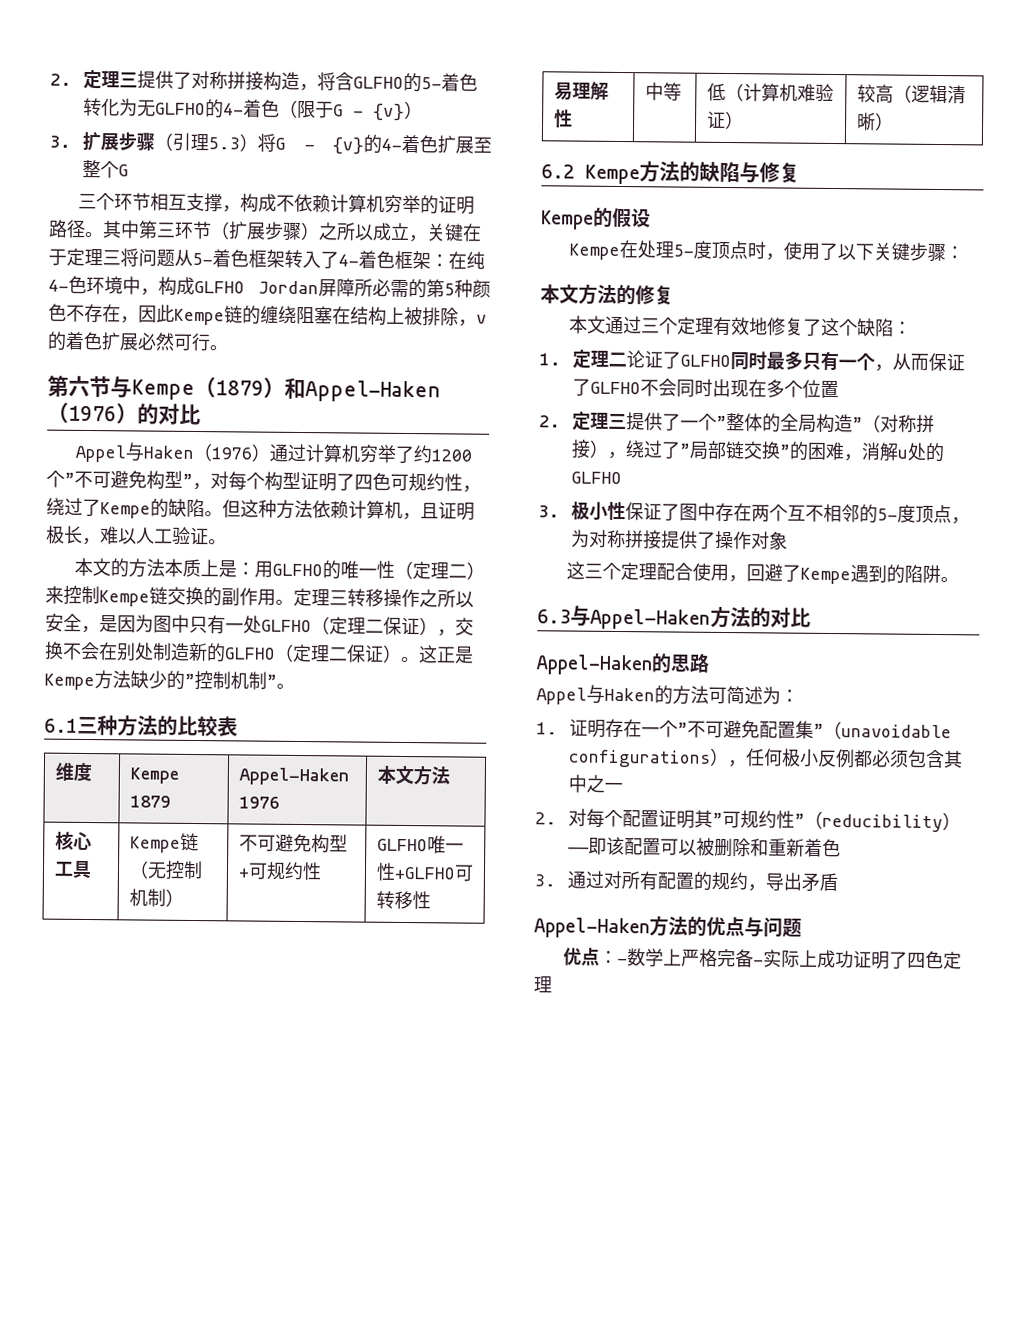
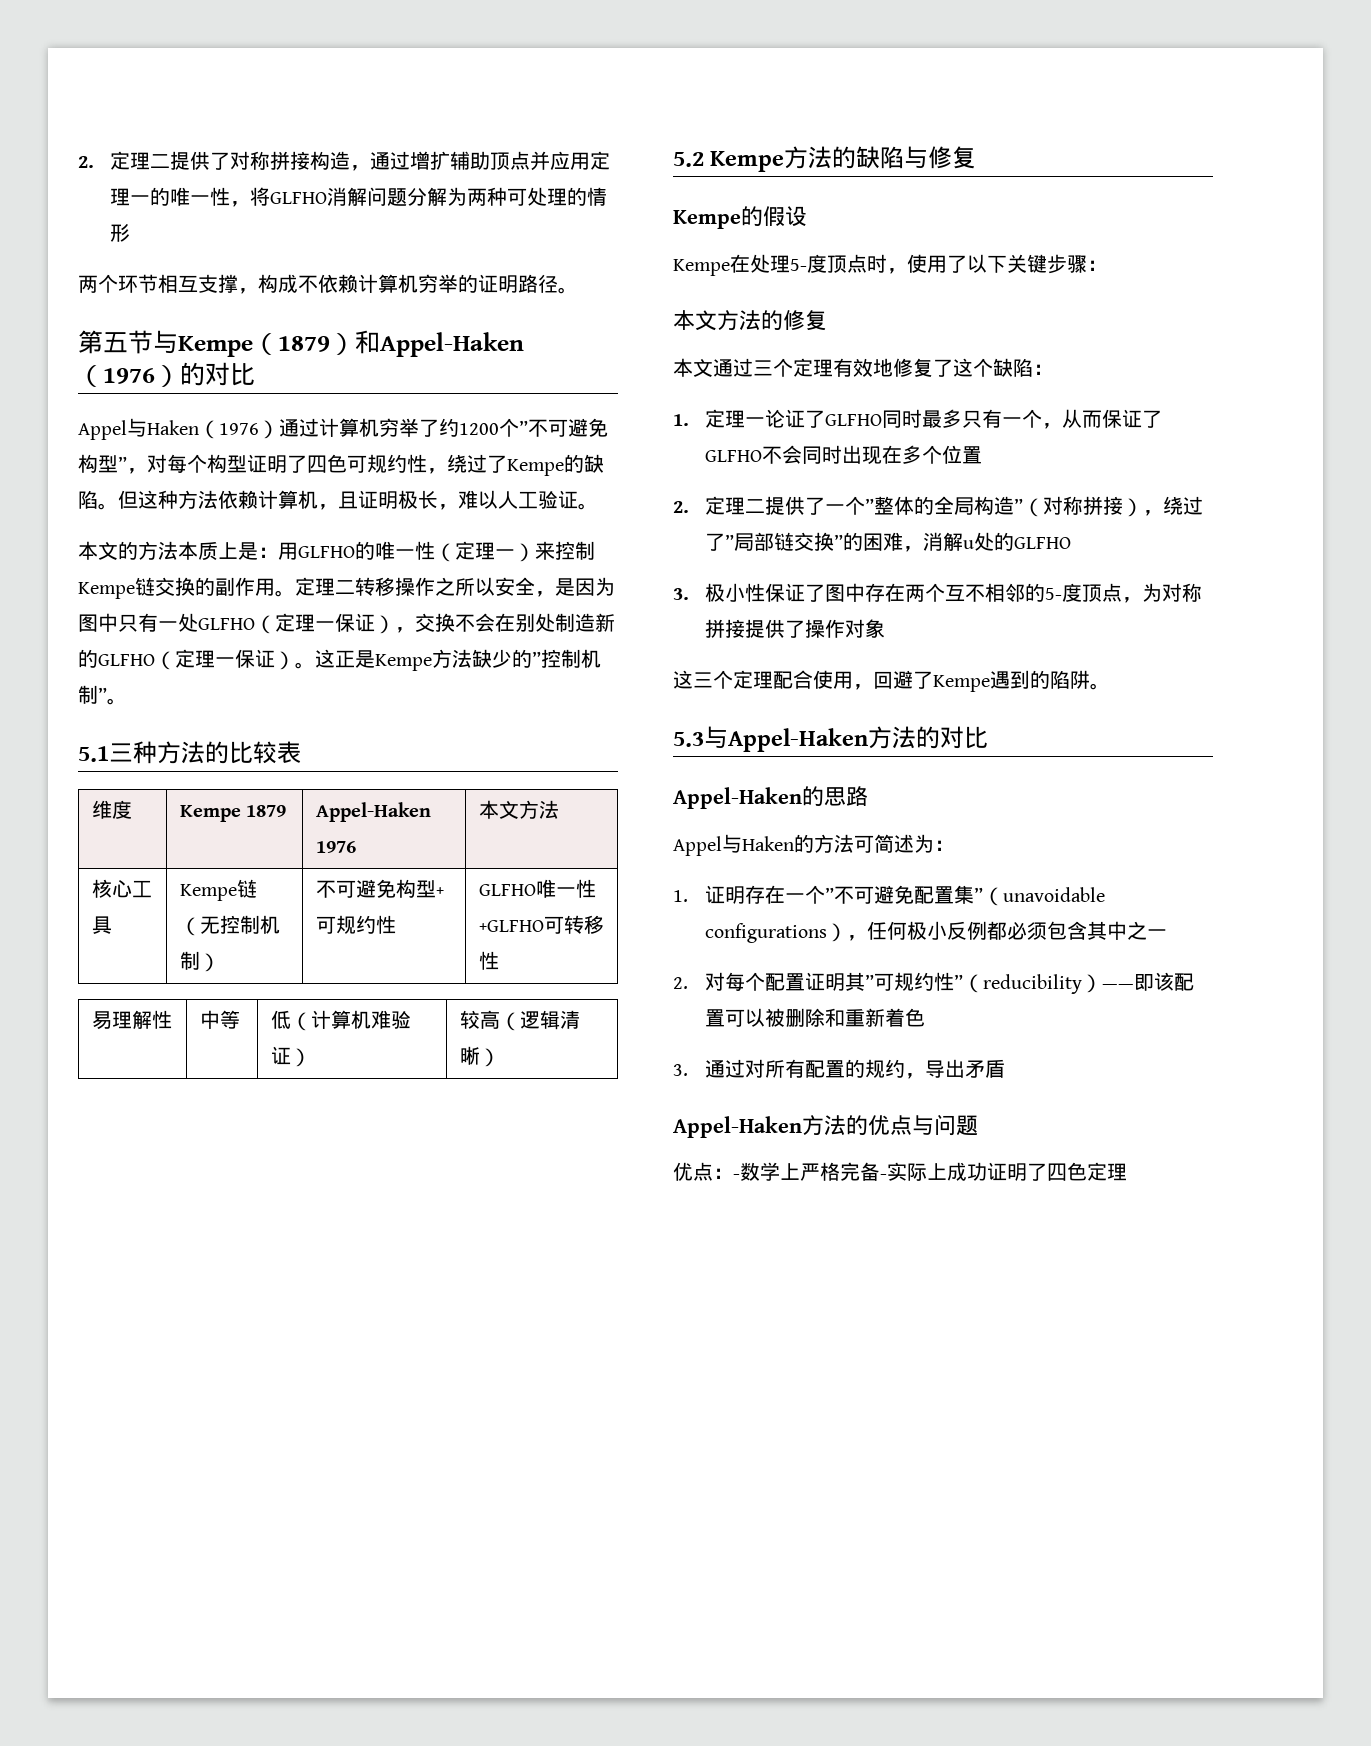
- 2.定理三提供了对称拼接构造，将含GLFHO的5-着色转化为无GLFHO的4-着色（限于G - {v}）
- 3.扩展步骤（引理5.3）将G - {v}的4-着色扩展至整个G
- 三个环节相互支撑，构成不依赖计算机穷举的证明路径。其中第三环节（扩展步骤）之所以成立，关键在于定理三将问题从5-着色框架转入了4-着色框架：在纯4-色环境中，构成GLFHO Jordan屏障所必需的第5种颜色不存在，因此Kempe链的缠绕阻塞在结构上被排除，v的着色扩展必然可行。
- 第六节与Kempe（1879）和Appel-Haken（1976）的对比
+ 2.定理二提供了对称拼接构造，通过增扩辅助顶点并应用定理一的唯一性，将GLFHO消解问题分解为两种可处理的情形
+ 两个环节相互支撑，构成不依赖计算机穷举的证明路径。
+ 第五节与Kempe（1879）和Appel-Haken（1976）的对比
- 本文的方法本质上是：用GLFHO的唯一性（定理二）来控制Kempe链交换的副作用。
+ 本文的方法本质上是：用GLFHO的唯一性（定理一）来控制Kempe链交换的副作用。
- 定理三转移操作之所以安全，是因为图中只有一处GLFHO（定理二保证），交换不会在别处制造新的GLFHO（定理二保证）。
+ 定理二转移操作之所以安全，是因为图中只有一处GLFHO（定理一保证），交换不会在别处制造新的GLFHO（定理一保证）。
- 6.1三种方法的比较表
+ 5.1三种方法的比较表
- 6.2 Kempe方法的缺陷与修复
+ 5.2 Kempe方法的缺陷与修复
- 1.定理二论证了GLFHO同时最多只有一个，从而保证了GLFHO不会同时出现在多个位置
+ 1.定理一论证了GLFHO同时最多只有一个，从而保证了GLFHO不会同时出现在多个位置
- 2.定理三提供了一个”整体的全局构造”（对称拼接），绕过了”局部链交换”的困难，消解u处的GLFHO
+ 2.定理二提供了一个”整体的全局构造”（对称拼接），绕过了”局部链交换”的困难，消解u处的GLFHO
- 6.3与Appel-Haken方法的对比
+ 5.3与Appel-Haken方法的对比

